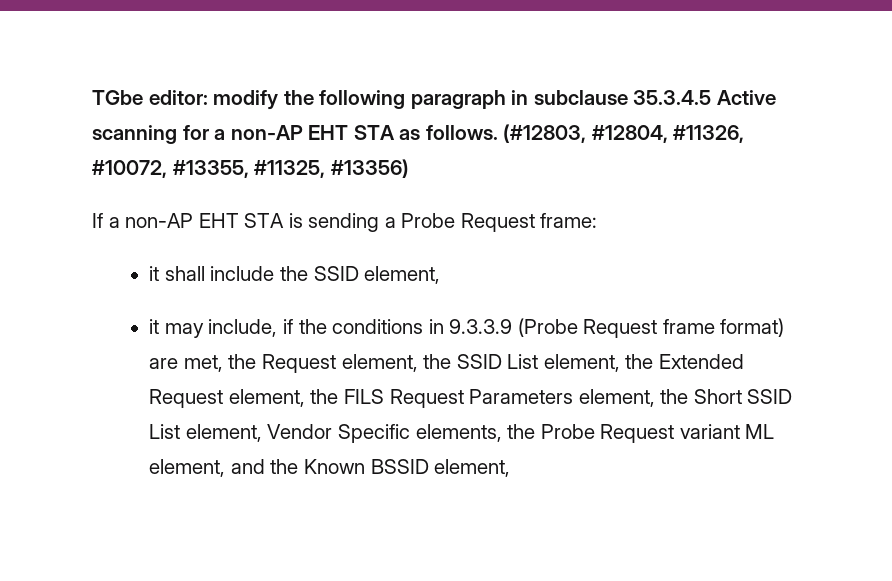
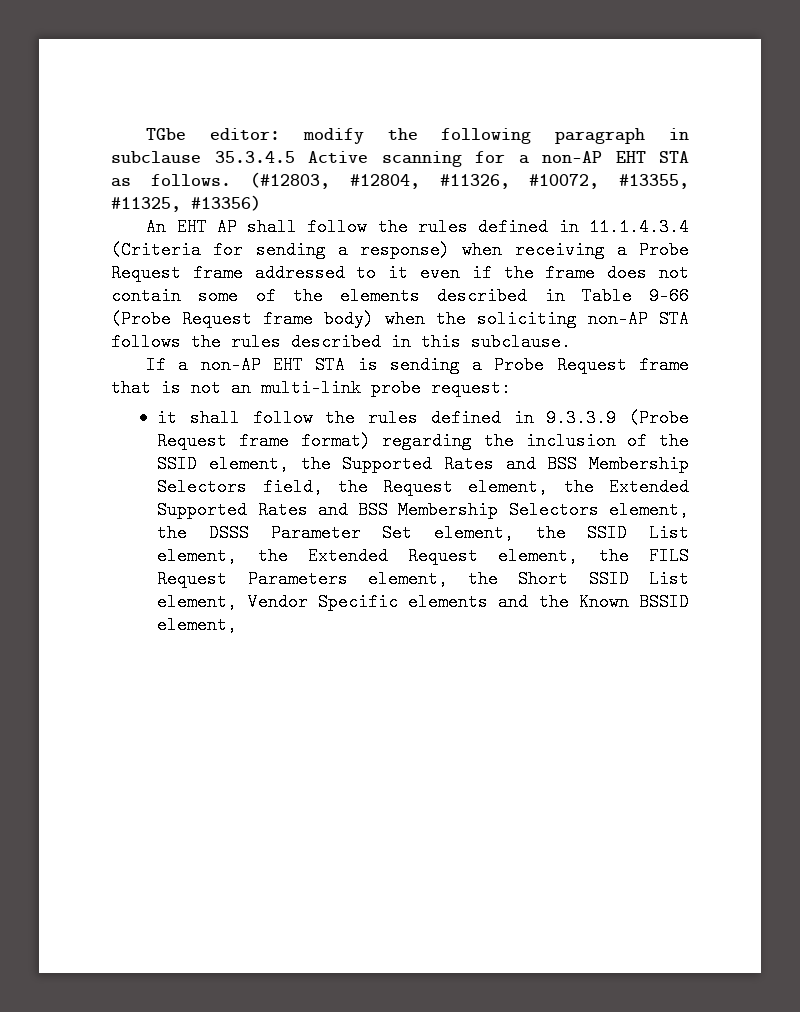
+ An EHT AP shall follow the rules defined in 11.1.4.3.4 (Criteria for sending a response) when receiving a Probe Request frame addressed to it even if the frame does not contain some of the elements described in Table 9-66 (Probe Request frame body) when the soliciting non-AP STA follows the rules described in this subclause.
- If a non-AP EHT STA is sending a Probe Request frame:
- it shall include the SSID element,
- it may include, if the conditions in 9.3.3.9 (Probe Request frame format) are met, the Request element, the SSID List element, the Extended Request element, the FILS Request Parameters element, the Short SSID List element, Vendor Specific elements, the Probe Request variant ML element, and the Known BSSID element,
+ If a non-AP EHT STA is sending a Probe Request frame that is not an multi-link probe request:
+ it shall follow the rules defined in 9.3.3.9 (Probe Request frame format) regarding the inclusion of the SSID element, the Supported Rates and BSS Membership Selectors field, the Request element, the Extended Supported Rates and BSS Membership Selectors element, the DSSS Parameter Set element, the SSID List element, the Extended Request element, the FILS Request Parameters element, the Short SSID List element, Vendor Specific elements and the Known BSSID element,

